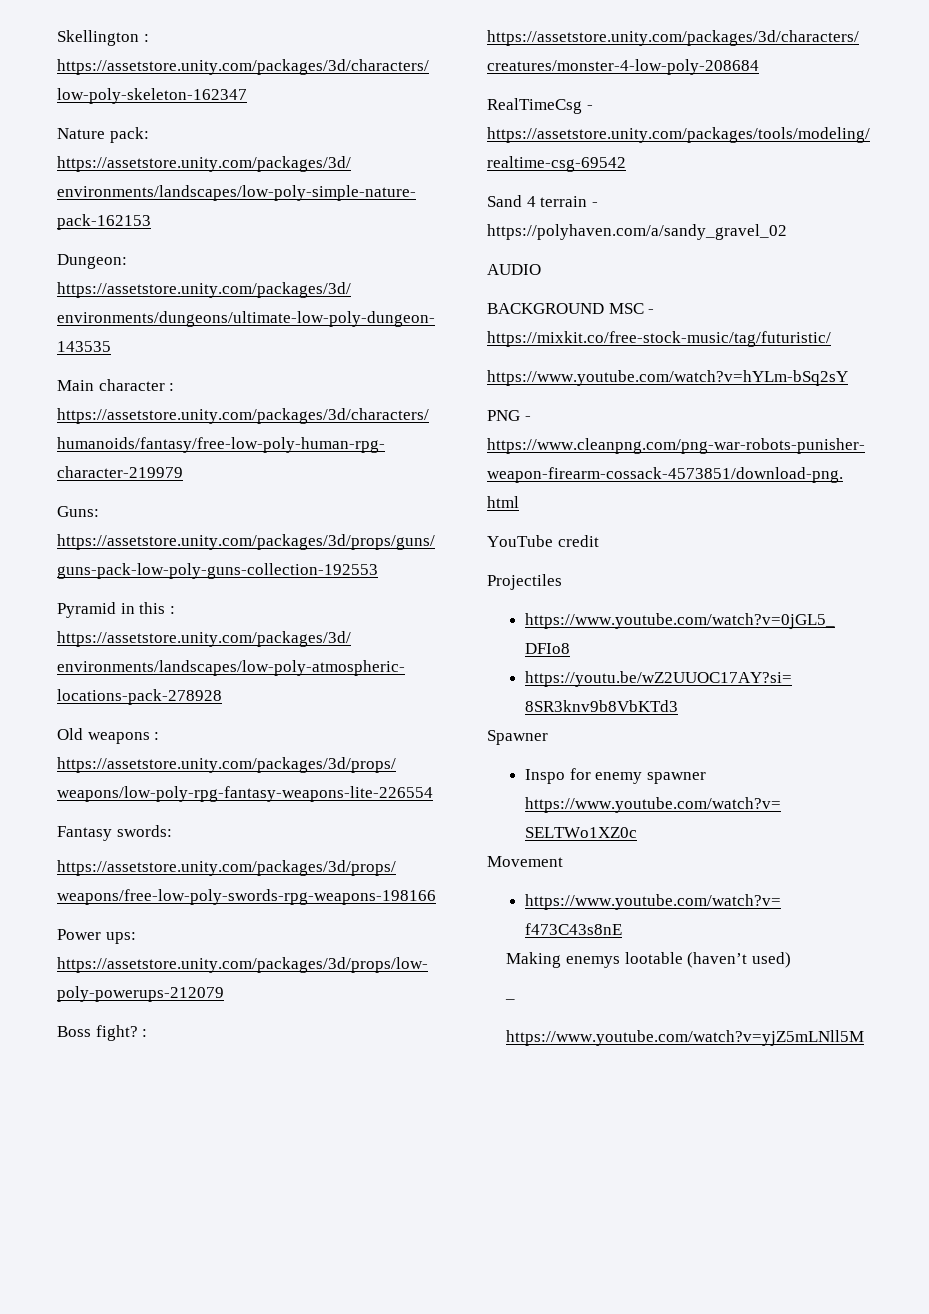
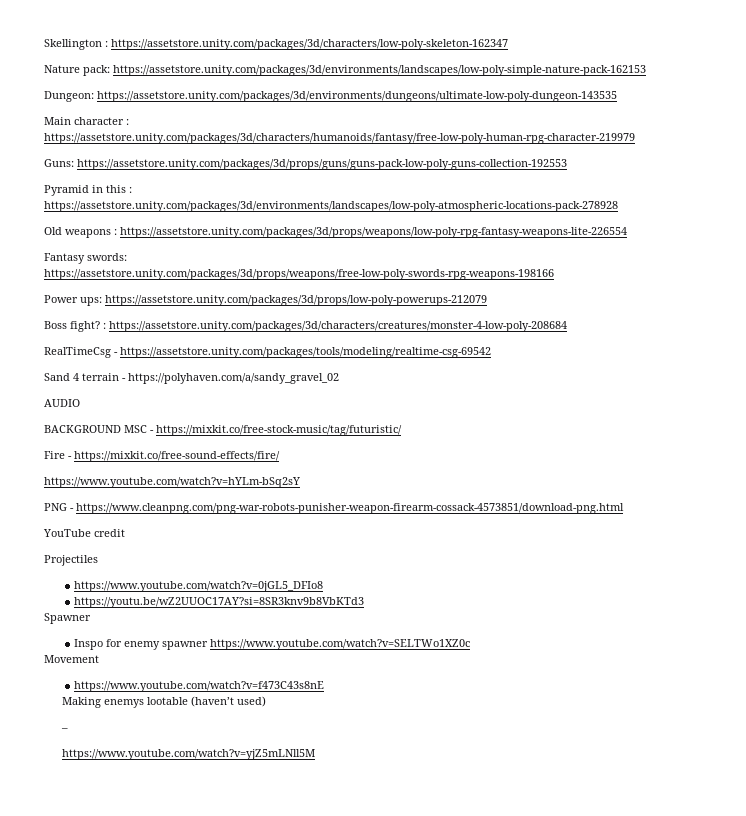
+ Fire - https://mixkit.co/free-sound-effects/fire/

